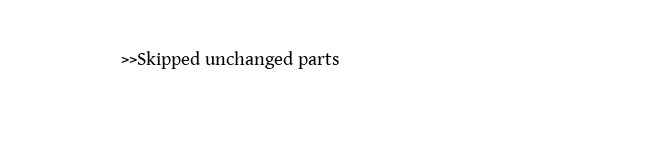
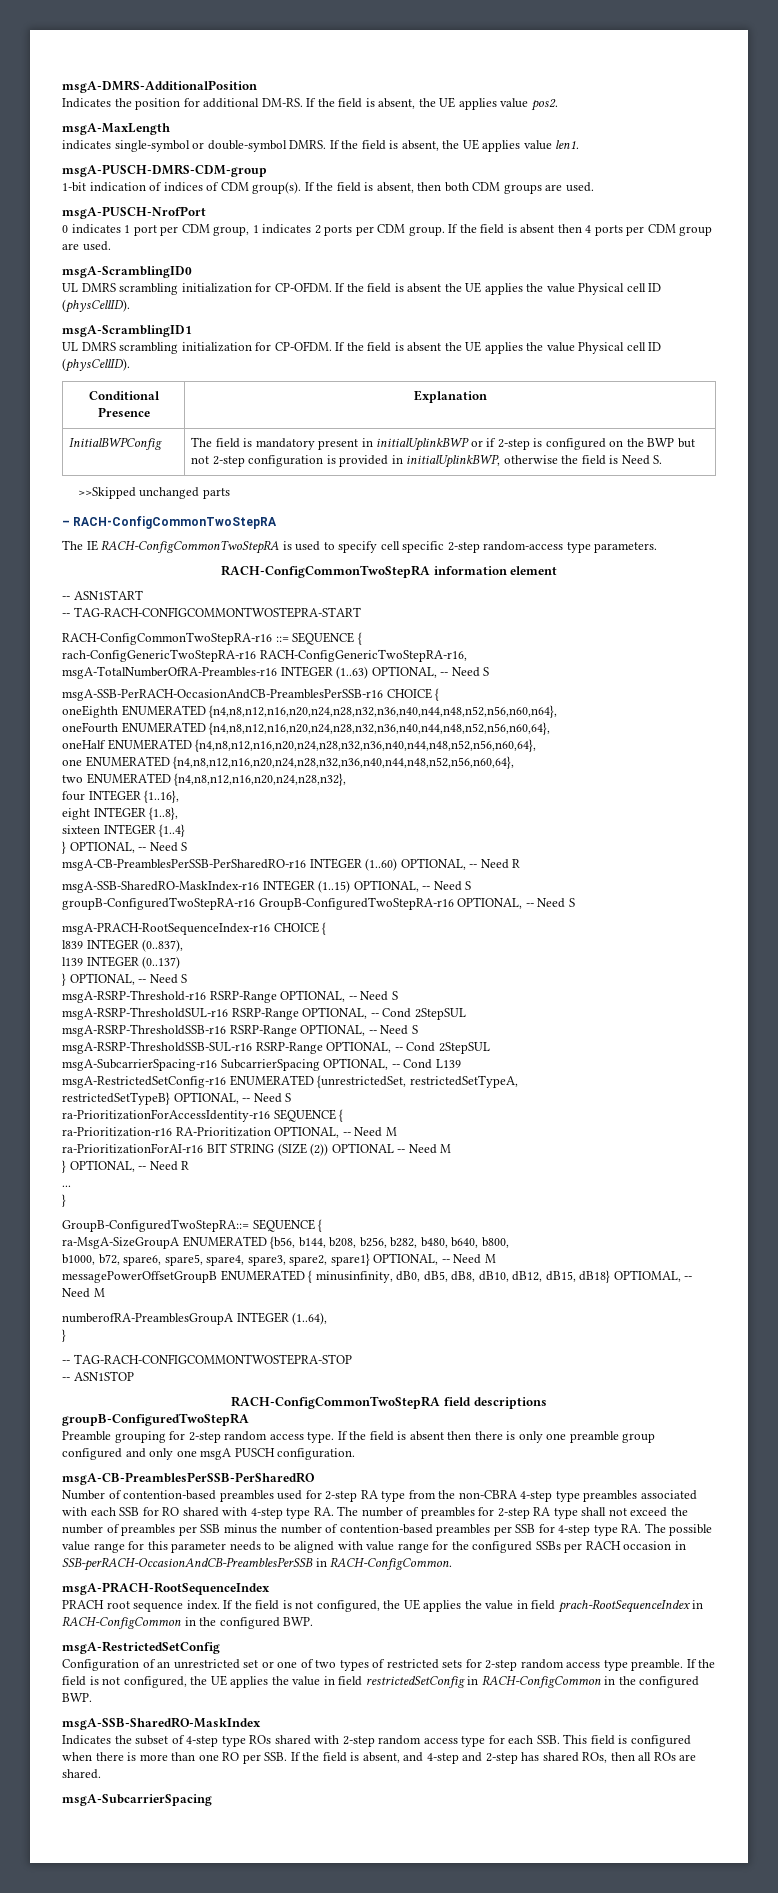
+ msgA-DMRS-AdditionalPosition
+ Indicates the position for additional DM-RS. If the field is absent, the UE applies value pos2.
+ msgA-MaxLength
+ indicates single-symbol or double-symbol DMRS. If the field is absent, the UE applies value len1.
+ msgA-PUSCH-DMRS-CDM-group
+ 1-bit indication of indices of CDM group(s). If the field is absent, then both CDM groups are used.
+ msgA-PUSCH-NrofPort
+ 0 indicates 1 port per CDM group, 1 indicates 2 ports per CDM group. If the field is absent then 4 ports per CDM group are used.
+ msgA-ScramblingID0
+ UL DMRS scrambling initialization for CP-OFDM. If the field is absent the UE applies the value Physical cell ID (physCellID).
+ msgA-ScramblingID1
+ UL DMRS scrambling initialization for CP-OFDM. If the field is absent the UE applies the value Physical cell ID (physCellID).
+ Conditional Presence | Explanation
+ InitialBWPConfig | The field is mandatory present in initialUplinkBWP or if 2-step is configured on the BWP but not 2-step configuration is provided in initialUplinkBWP, otherwise the field is Need S.
  >>Skipped unchanged parts
+ – RACH-ConfigCommonTwoStepRA
+ The IE RACH-ConfigCommonTwoStepRA is used to specify cell specific 2-step random-access type parameters.
+ RACH-ConfigCommonTwoStepRA information element
+ -- ASN1START
+ -- TAG-RACH-CONFIGCOMMONTWOSTEPRA-START
+ RACH-ConfigCommonTwoStepRA-r16 ::= SEQUENCE {
+ rach-ConfigGenericTwoStepRA-r16 RACH-ConfigGenericTwoStepRA-r16,
+ msgA-TotalNumberOfRA-Preambles-r16 INTEGER (1..63) OPTIONAL, -- Need S
+ msgA-SSB-PerRACH-OccasionAndCB-PreamblesPerSSB-r16 CHOICE {
+ oneEighth ENUMERATED {n4,n8,n12,n16,n20,n24,n28,n32,n36,n40,n44,n48,n52,n56,n60,n64},
+ oneFourth ENUMERATED {n4,n8,n12,n16,n20,n24,n28,n32,n36,n40,n44,n48,n52,n56,n60,64},
+ oneHalf ENUMERATED {n4,n8,n12,n16,n20,n24,n28,n32,n36,n40,n44,n48,n52,n56,n60,64},
+ one ENUMERATED {n4,n8,n12,n16,n20,n24,n28,n32,n36,n40,n44,n48,n52,n56,n60,64},
+ two ENUMERATED {n4,n8,n12,n16,n20,n24,n28,n32},
+ four INTEGER {1..16},
+ eight INTEGER {1..8},
+ sixteen INTEGER {1..4}
+ } OPTIONAL, -- Need S
+ msgA-CB-PreamblesPerSSB-PerSharedRO-r16 INTEGER (1..60) OPTIONAL, -- Need R
+ msgA-SSB-SharedRO-MaskIndex-r16 INTEGER (1..15) OPTIONAL, -- Need S
+ groupB-ConfiguredTwoStepRA-r16 GroupB-ConfiguredTwoStepRA-r16 OPTIONAL, -- Need S
+ msgA-PRACH-RootSequenceIndex-r16 CHOICE {
+ l839 INTEGER (0..837),
+ l139 INTEGER (0..137)
+ } OPTIONAL, -- Need S
+ msgA-RSRP-Threshold-r16 RSRP-Range OPTIONAL, -- Need S
+ msgA-RSRP-ThresholdSUL-r16 RSRP-Range OPTIONAL, -- Cond 2StepSUL
+ msgA-RSRP-ThresholdSSB-r16 RSRP-Range OPTIONAL, -- Need S
+ msgA-RSRP-ThresholdSSB-SUL-r16 RSRP-Range OPTIONAL, -- Cond 2StepSUL
+ msgA-SubcarrierSpacing-r16 SubcarrierSpacing OPTIONAL, -- Cond L139
+ msgA-RestrictedSetConfig-r16 ENUMERATED {unrestrictedSet, restrictedSetTypeA,
+ restrictedSetTypeB} OPTIONAL, -- Need S
+ ra-PrioritizationForAccessIdentity-r16 SEQUENCE {
+ ra-Prioritization-r16 RA-Prioritization OPTIONAL, -- Need M
+ ra-PrioritizationForAI-r16 BIT STRING (SIZE (2)) OPTIONAL -- Need M
+ } OPTIONAL, -- Need R
+ ...
+ }
+ GroupB-ConfiguredTwoStepRA::= SEQUENCE {
+ ra-MsgA-SizeGroupA ENUMERATED {b56, b144, b208, b256, b282, b480, b640, b800,
+ b1000, b72, spare6, spare5, spare4, spare3, spare2, spare1} OPTIONAL, -- Need M
+ messagePowerOffsetGroupB ENUMERATED { minusinfinity, dB0, dB5, dB8, dB10, dB12, dB15, dB18} OPTIOMAL, -- Need M
+ numberofRA-PreamblesGroupA INTEGER (1..64),
+ }
+ -- TAG-RACH-CONFIGCOMMONTWOSTEPRA-STOP
+ -- ASN1STOP
+ RACH-ConfigCommonTwoStepRA field descriptions
+ groupB-ConfiguredTwoStepRA
+ Preamble grouping for 2-step random access type. If the field is absent then there is only one preamble group configured and only one msgA PUSCH configuration.
+ msgA-CB-PreamblesPerSSB-PerSharedRO
+ Number of contention-based preambles used for 2-step RA type from the non-CBRA 4-step type preambles associated with each SSB for RO shared with 4-step type RA. The number of preambles for 2-step RA type shall not exceed the number of preambles per SSB minus the number of contention-based preambles per SSB for 4-step type RA. The possible value range for this parameter needs to be aligned with value range for the configured SSBs per RACH occasion in SSB-perRACH-OccasionAndCB-PreamblesPerSSB in RACH-ConfigCommon.
+ msgA-PRACH-RootSequenceIndex
+ PRACH root sequence index. If the field is not configured, the UE applies the value in field prach-RootSequenceIndex in RACH-ConfigCommon in the configured BWP.
+ msgA-RestrictedSetConfig
+ Configuration of an unrestricted set or one of two types of restricted sets for 2-step random access type preamble. If the field is not configured, the UE applies the value in field restrictedSetConfig in RACH-ConfigCommon in the configured BWP.
+ msgA-SSB-SharedRO-MaskIndex
+ Indicates the subset of 4-step type ROs shared with 2-step random access type for each SSB. This field is configured when there is more than one RO per SSB. If the field is absent, and 4-step and 2-step has shared ROs, then all ROs are shared.
+ msgA-SubcarrierSpacing

